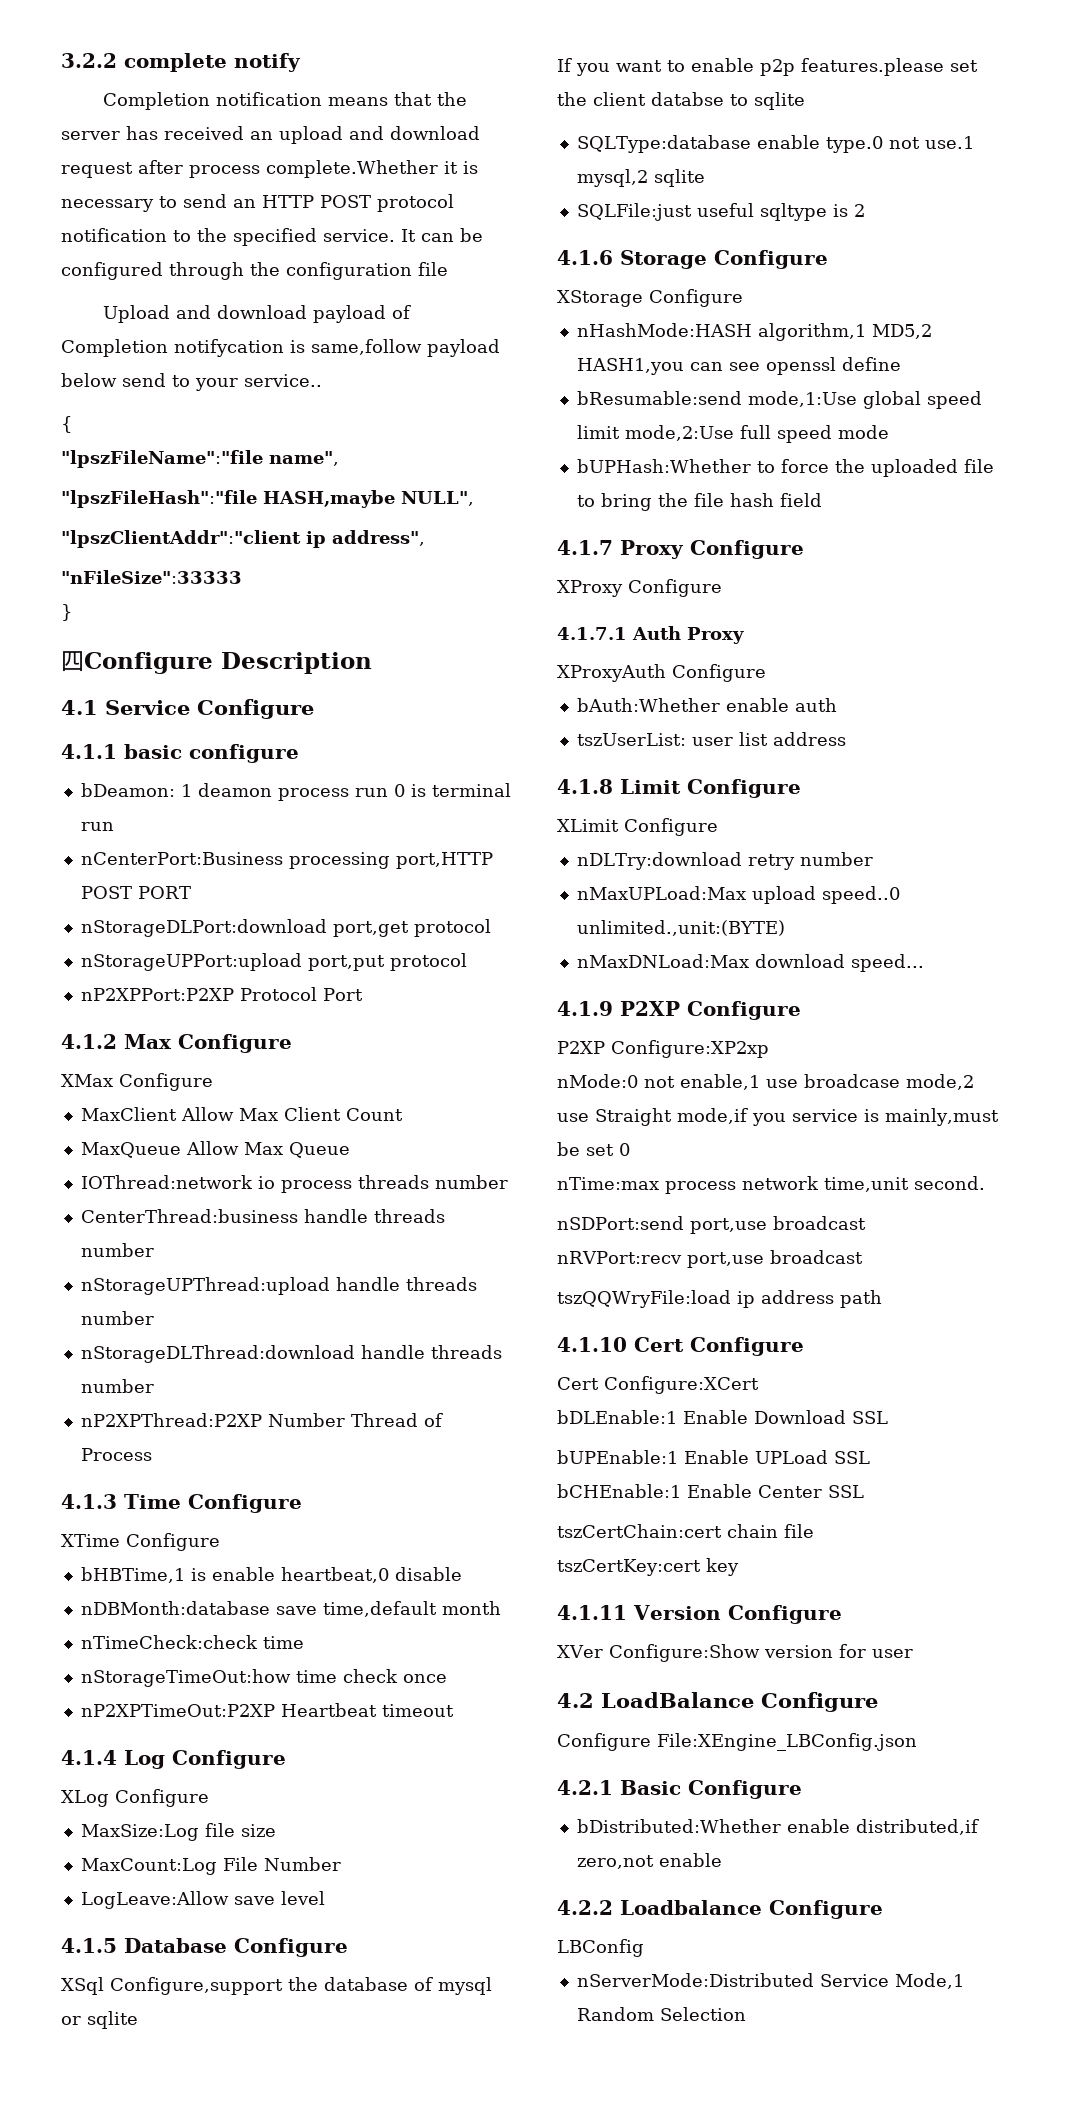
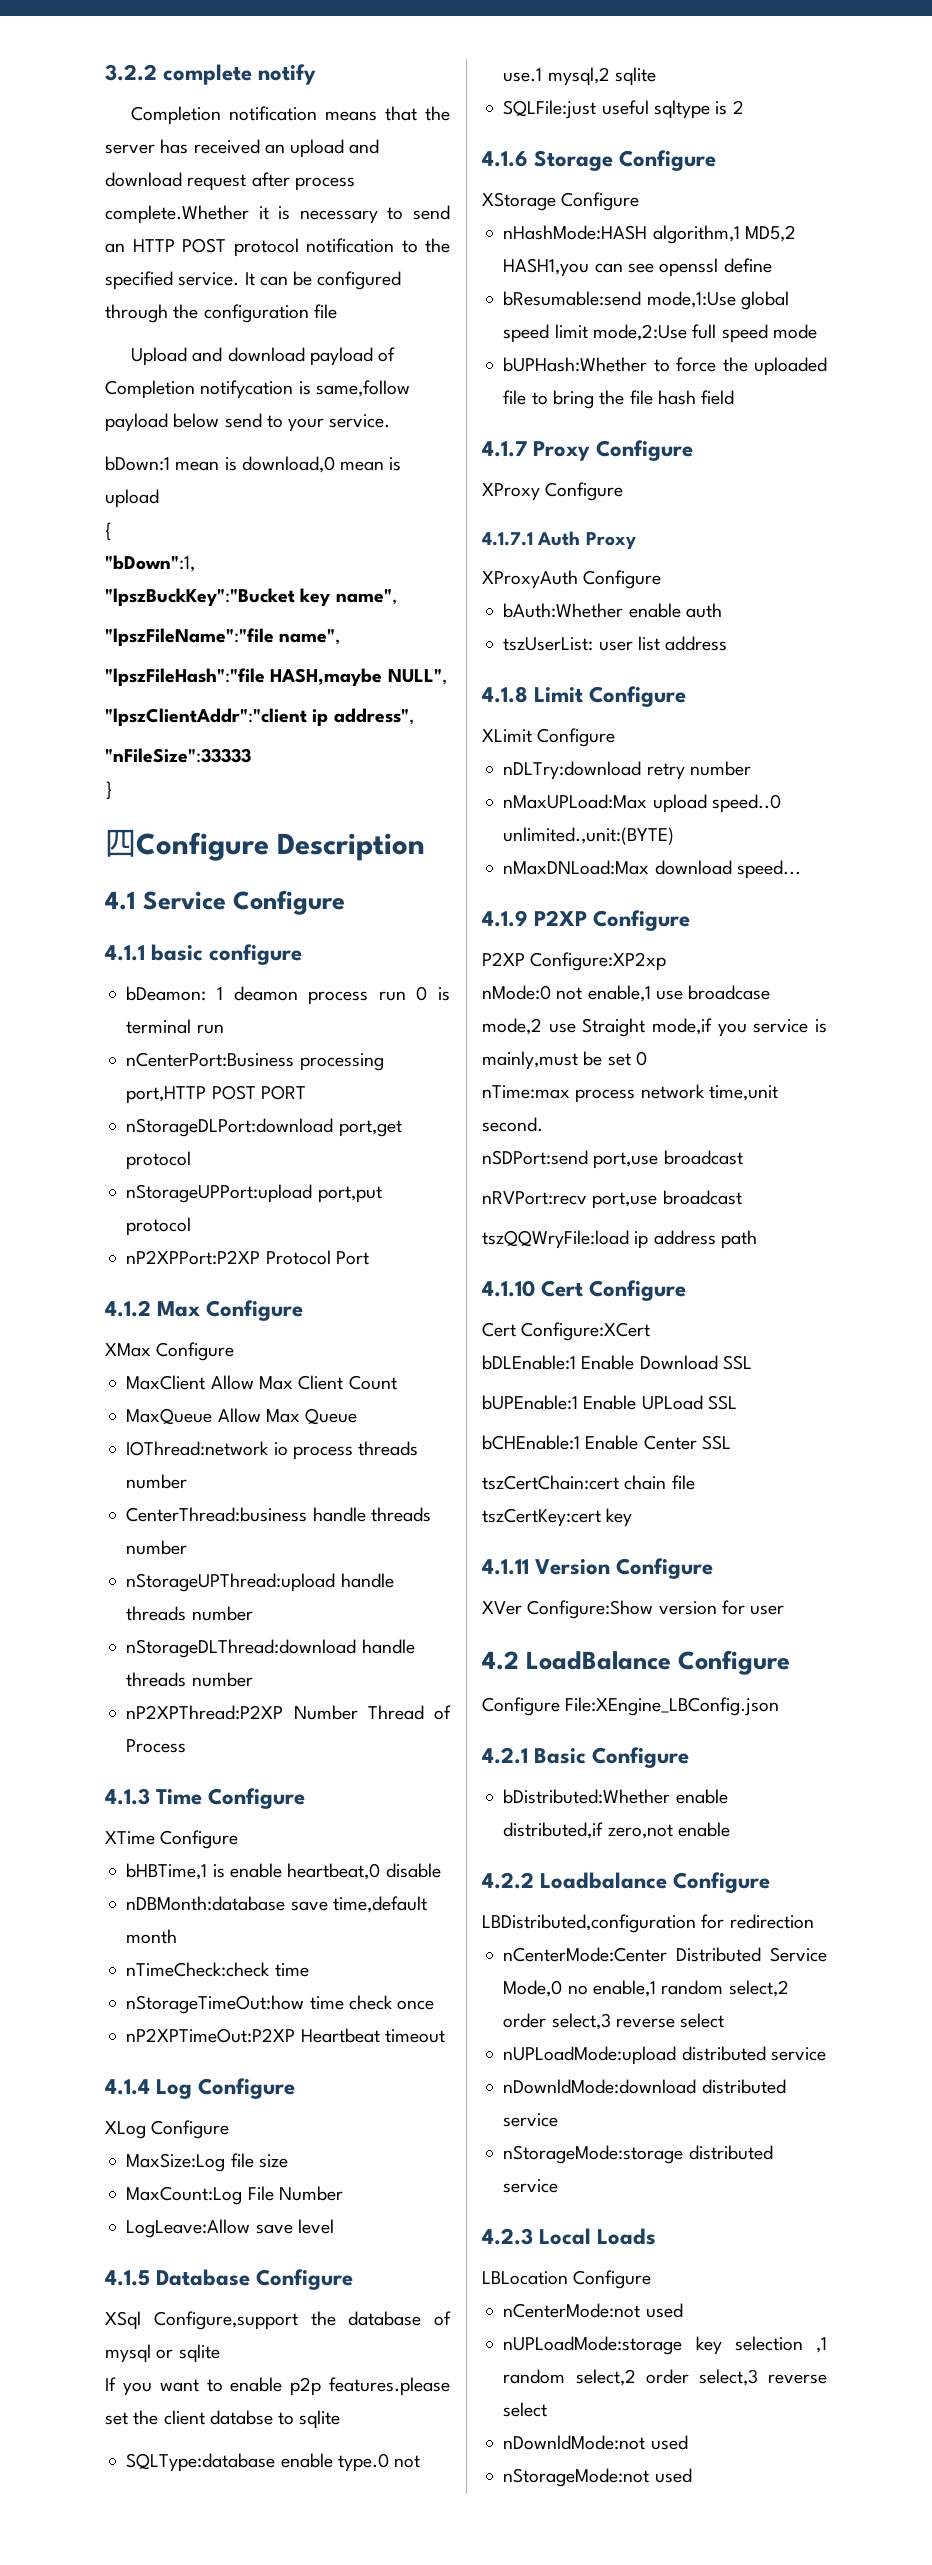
- Upload and download payload of Completion notifycation is same,follow payload below send to your service..
+ Upload and download payload of Completion notifycation is same,follow payload below send to your service.
+ bDown:1 mean is download,0 mean is upload
  {
+ "bDown":1,
+ "lpszBuckKey":"Bucket key name",
- LBConfig
- nServerMode:Distributed Service Mode,1 Random Selection
+ LBDistributed,configuration for redirection
+ nCenterMode:Center Distributed Service Mode,0 no enable,1 random select,2 order select,3 reverse select
+ nUPLoadMode:upload distributed service
+ nDownldMode:download distributed service
+ nStorageMode:storage distributed service
+ 4.2.3 Local Loads
+ LBLocation Configure
+ nCenterMode:not used
+ nUPLoadMode:storage key selection ,1 random select,2 order select,3 reverse select
+ nDownldMode:not used
+ nStorageMode:not used

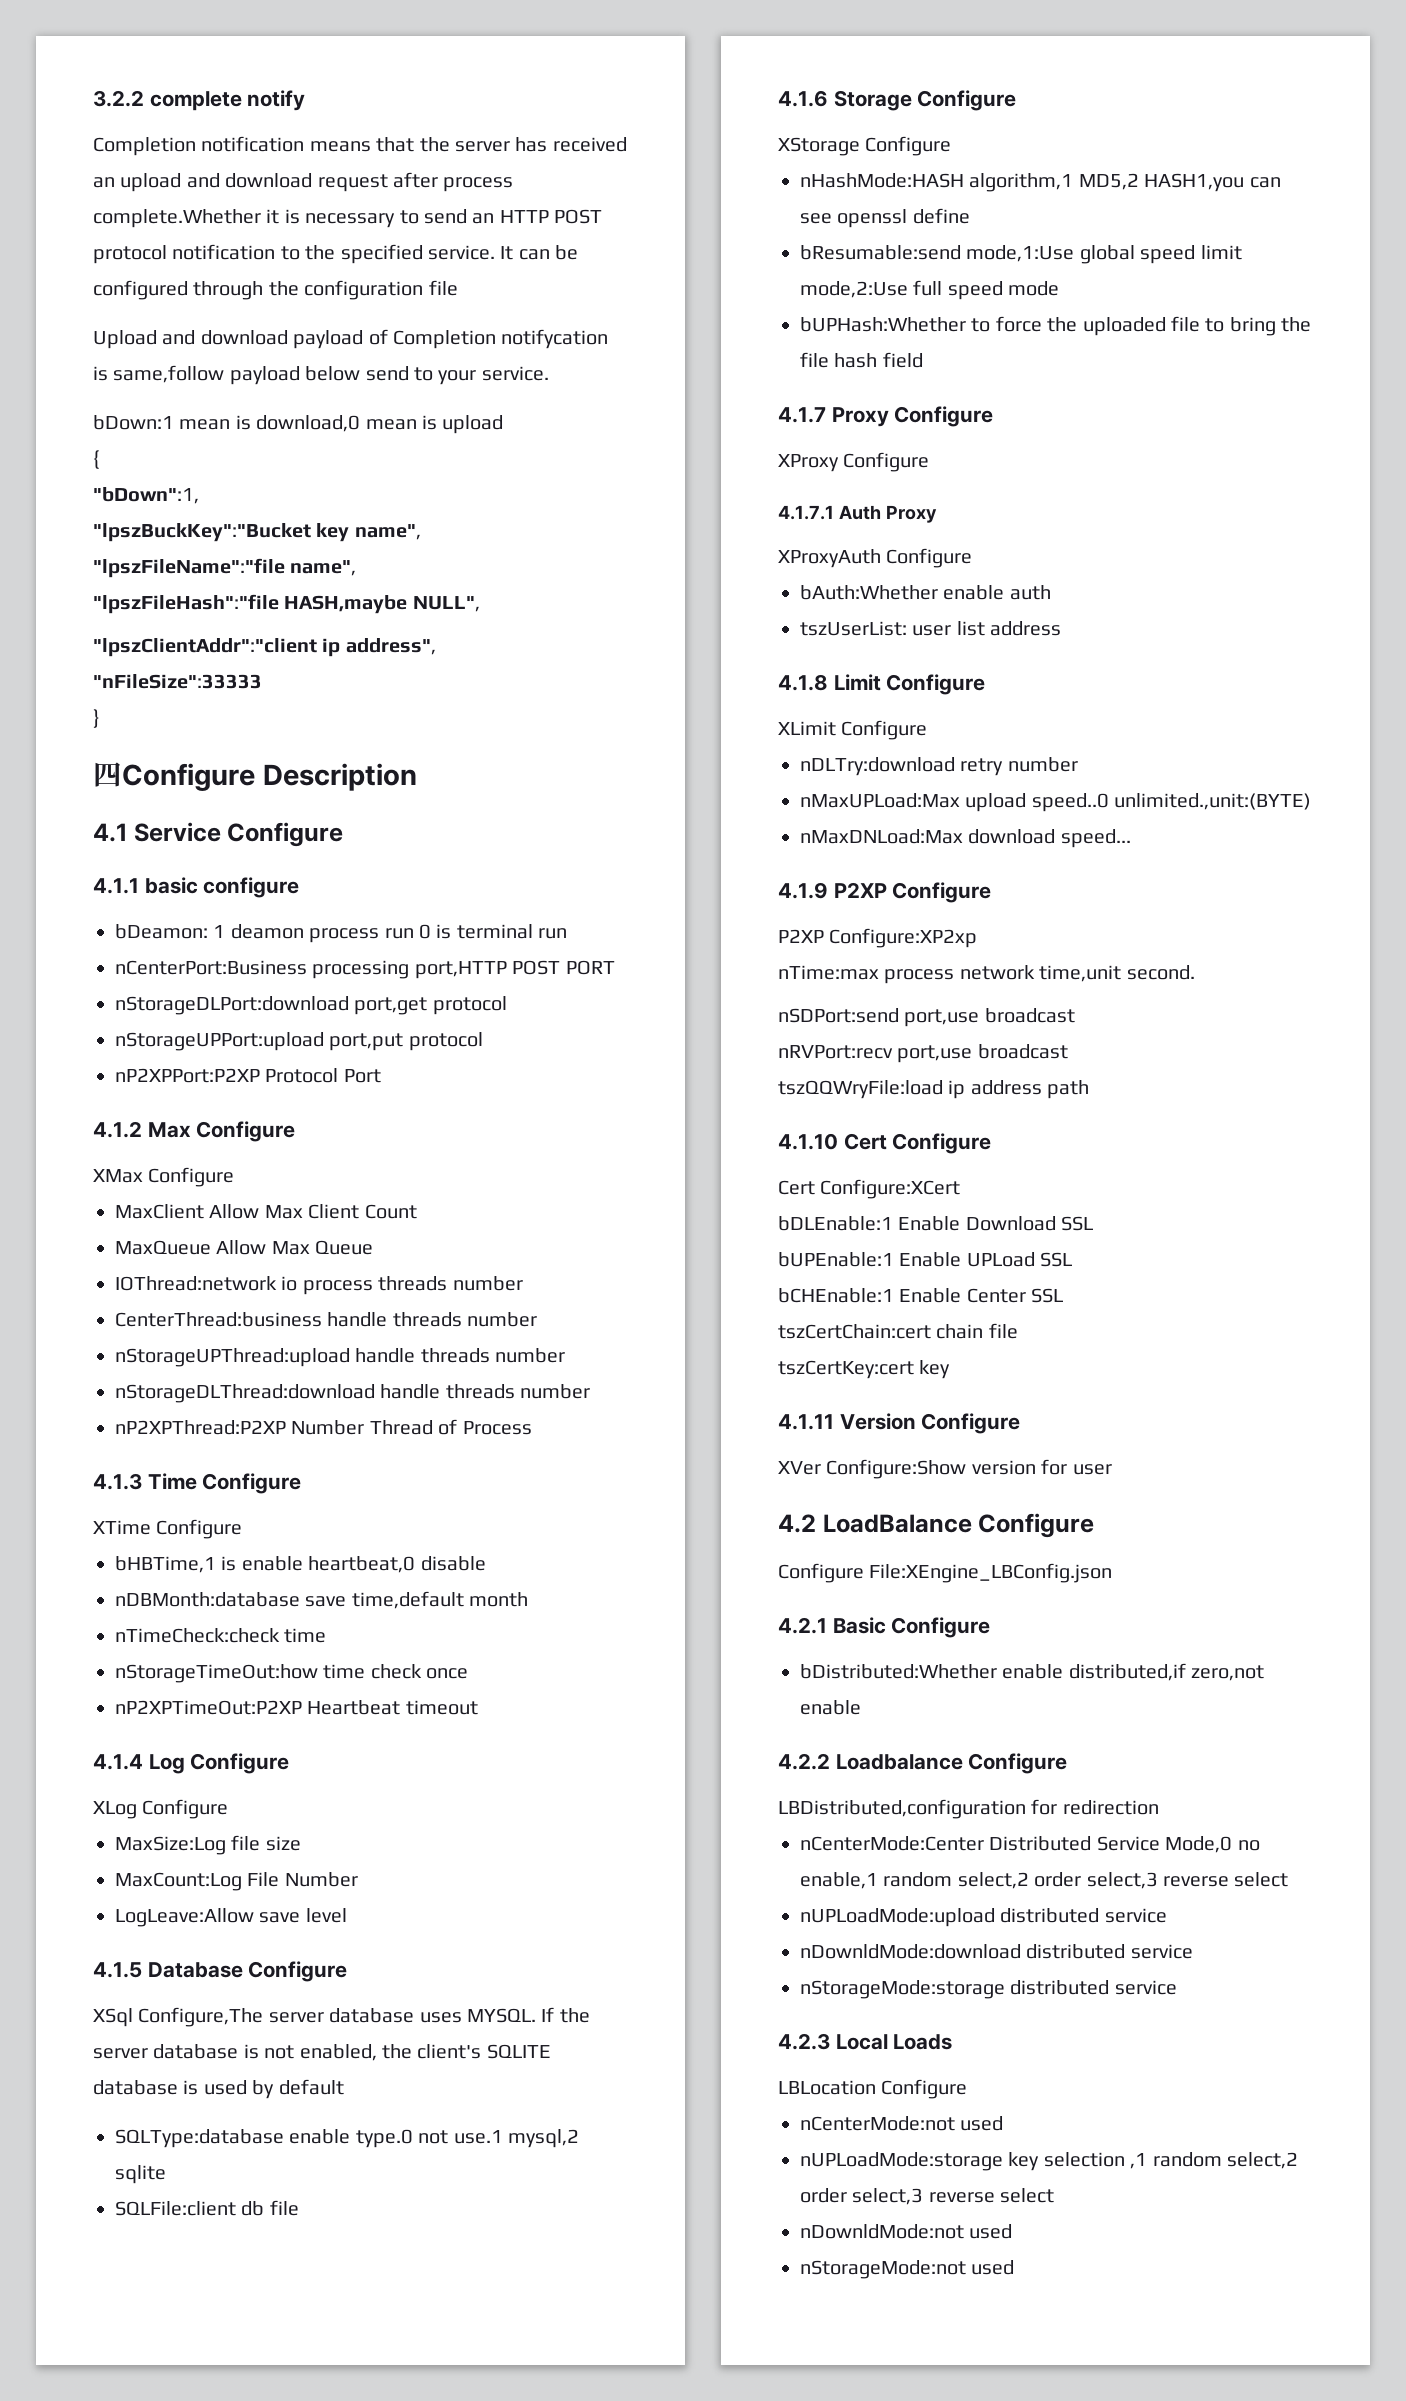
- XSql Configure,support the database of mysql or sqlite
- If you want to enable p2p features.please set the client databse to sqlite
+ XSql Configure,The server database uses MYSQL. If the server database is not enabled, the client's SQLITE database is used by default
- SQLFile:just useful sqltype is 2
+ SQLFile:client db file
- nMode:0 not enable,1 use broadcase mode,2 use Straight mode,if you service is mainly,must be set 0

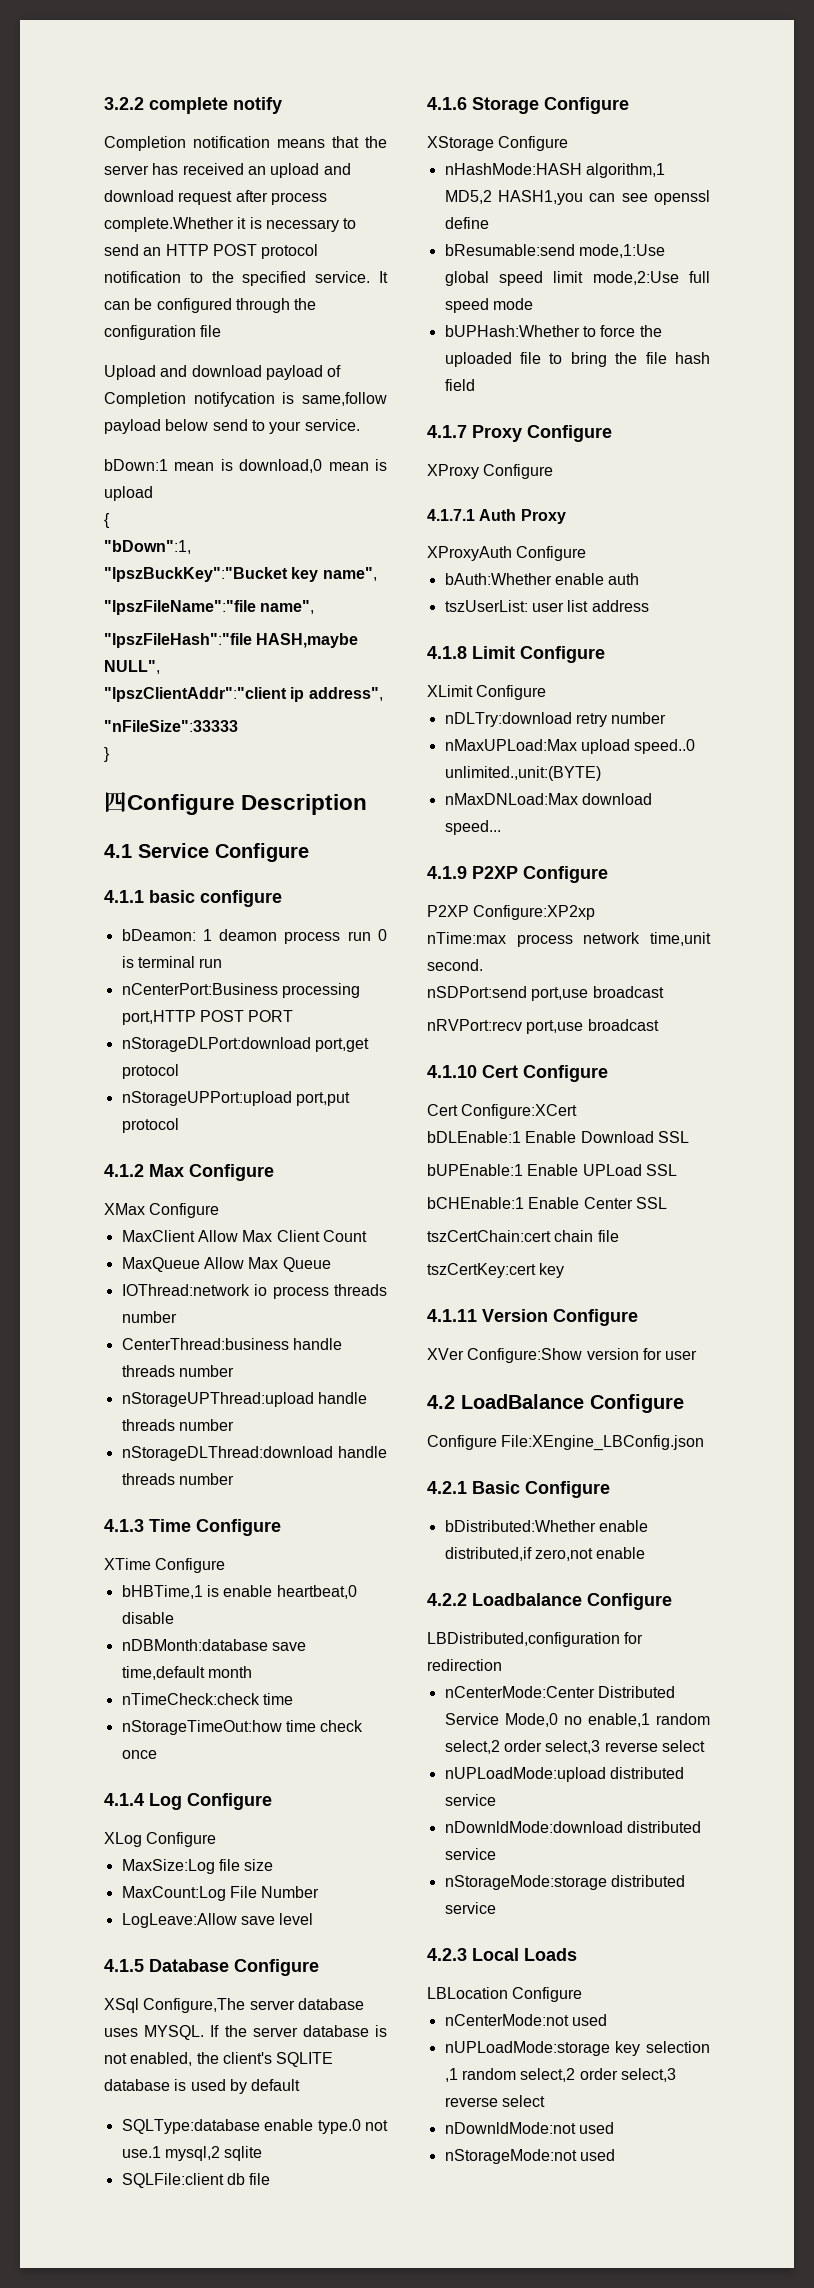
- nP2XPPort:P2XP Protocol Port
- nP2XPThread:P2XP Number Thread of Process
- nP2XPTimeOut:P2XP Heartbeat timeout
- tszQQWryFile:load ip address path

